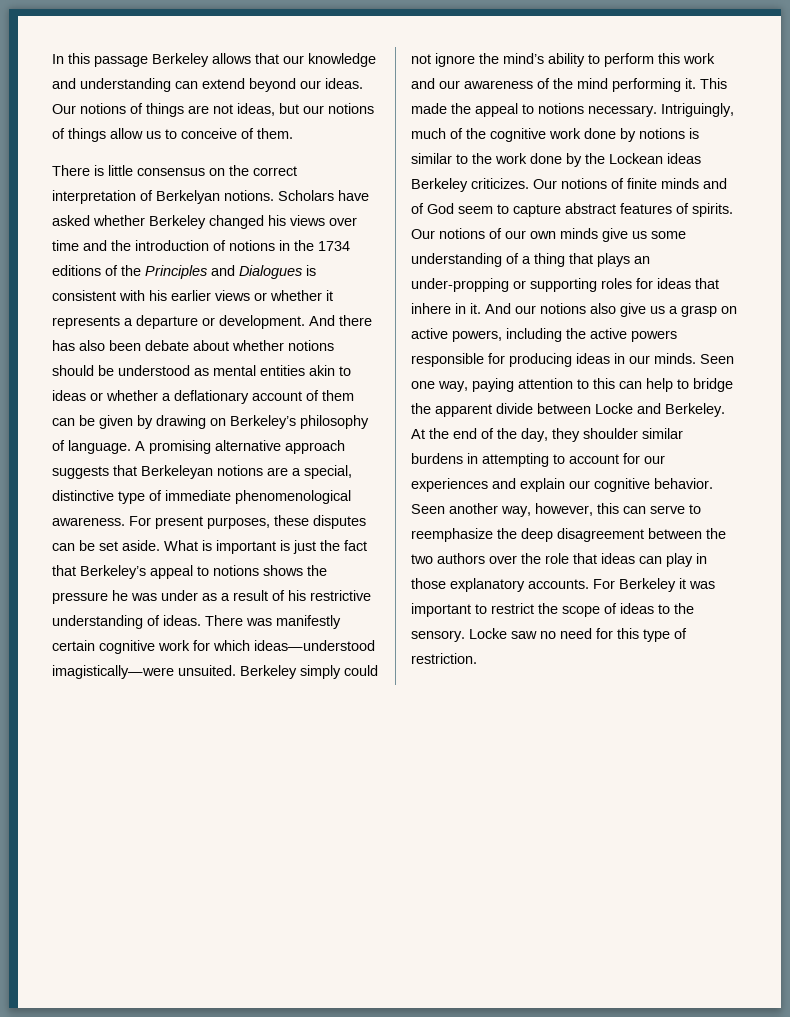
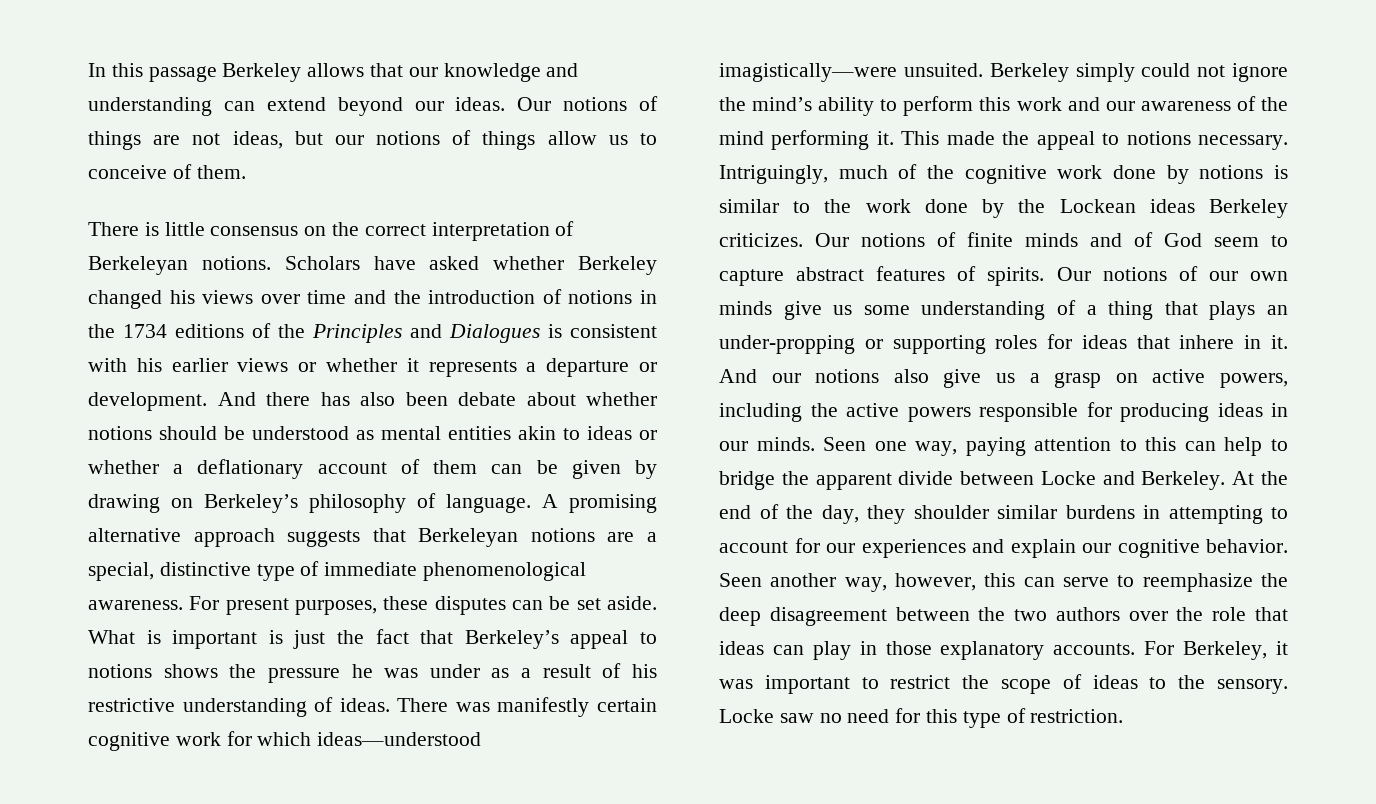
- There is little consensus on the correct interpretation of Berkelyan notions.
+ There is little consensus on the correct interpretation of Berkeleyan notions.
- For Berkeley it was important to restrict the scope of ideas to the sensory.
+ For Berkeley, it was important to restrict the scope of ideas to the sensory.

